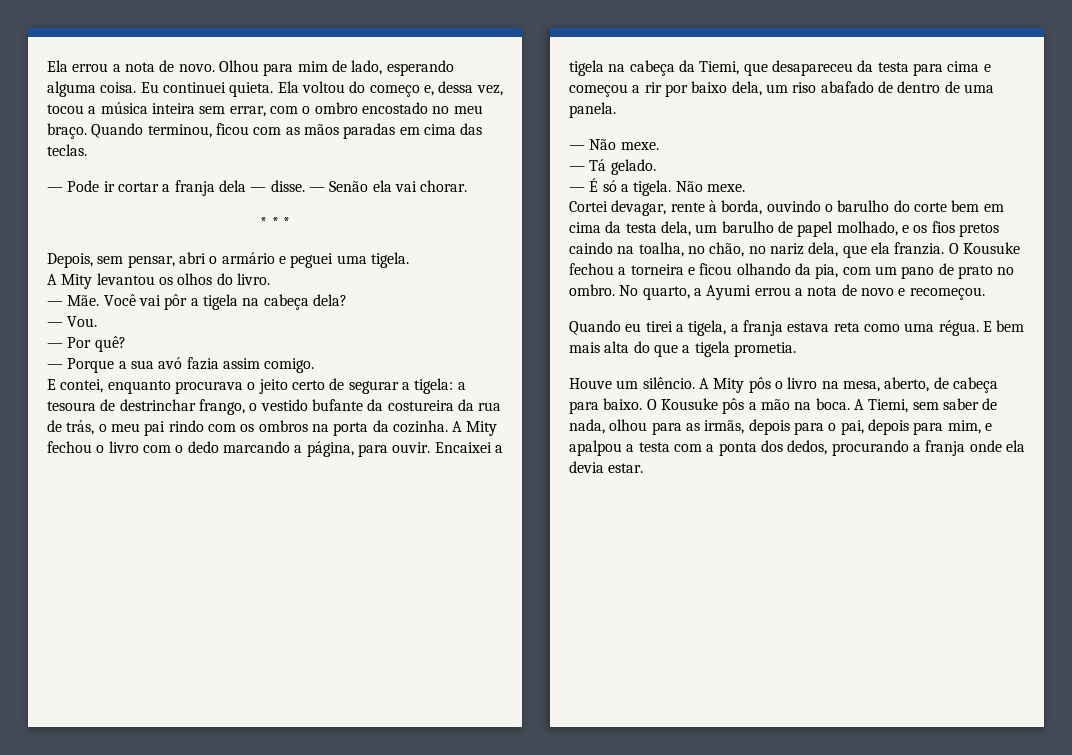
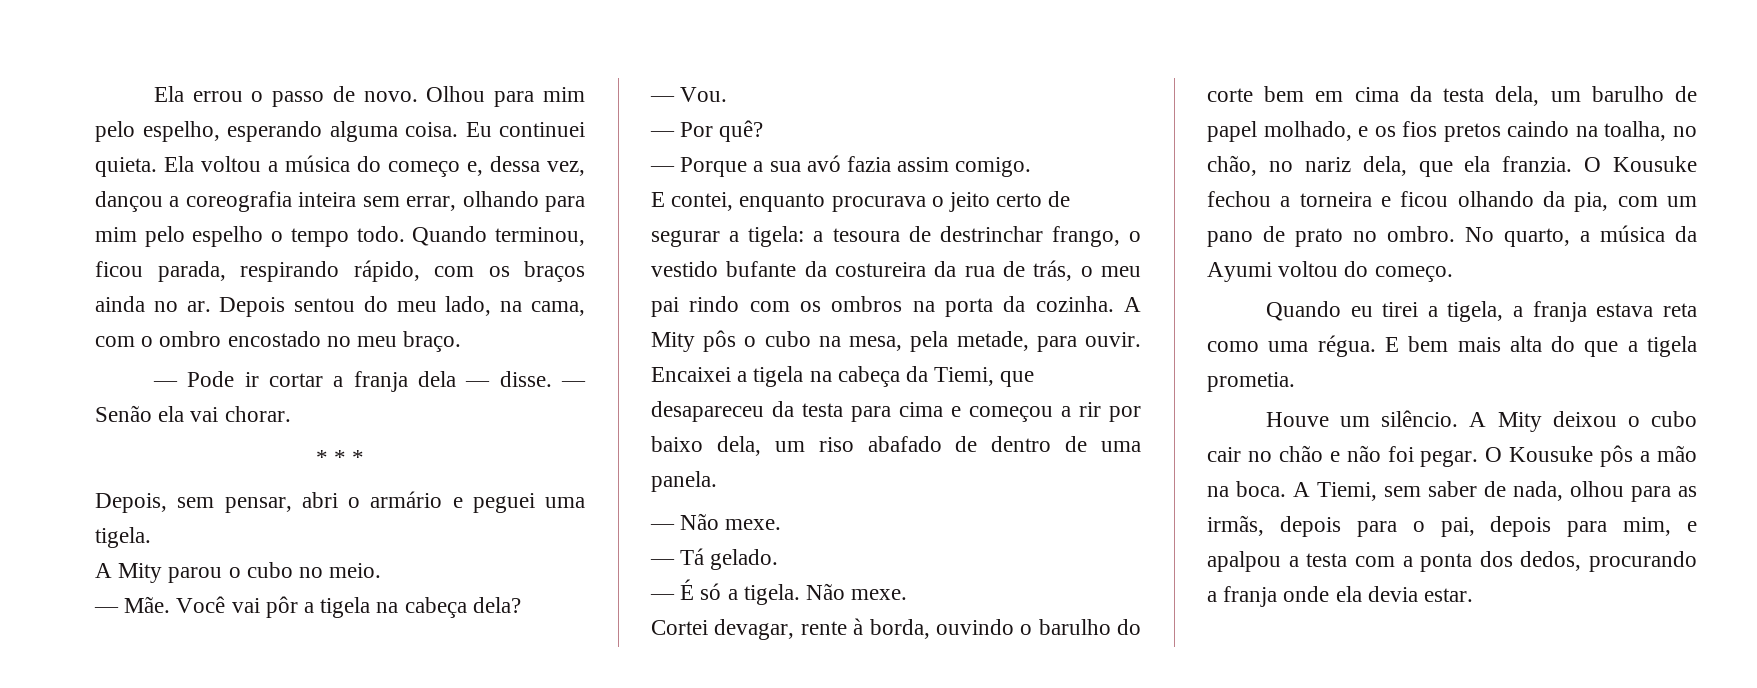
- Ela errou a nota de novo.
+ Ela errou o passo de novo.
- Olhou para mim de lado, esperando alguma coisa.
+ Olhou para mim pelo espelho, esperando alguma coisa.
- Ela voltou do começo e, dessa vez, tocou a música inteira sem errar, com o ombro encostado no meu braço. Quando terminou, ficou com as mãos paradas em cima das teclas.
+ Ela voltou a música do começo e, dessa vez, dançou a coreografia inteira sem errar, olhando para mim pelo espelho o tempo todo. Quando terminou, ficou parada, respirando rápido, com os braços ainda no ar. Depois sentou do meu lado, na cama, com o ombro encostado no meu braço.
- A Mity levantou os olhos do livro.
+ A Mity parou o cubo no meio.
- A Mity fechou o livro com o dedo marcando a página, para ouvir.
+ A Mity pôs o cubo na mesa, pela metade, para ouvir.
- No quarto, a Ayumi errou a nota de novo e recomeçou.
+ No quarto, a música da Ayumi voltou do começo.
- A Mity pôs o livro na mesa, aberto, de cabeça para baixo.
+ A Mity deixou o cubo cair no chão e não foi pegar.

